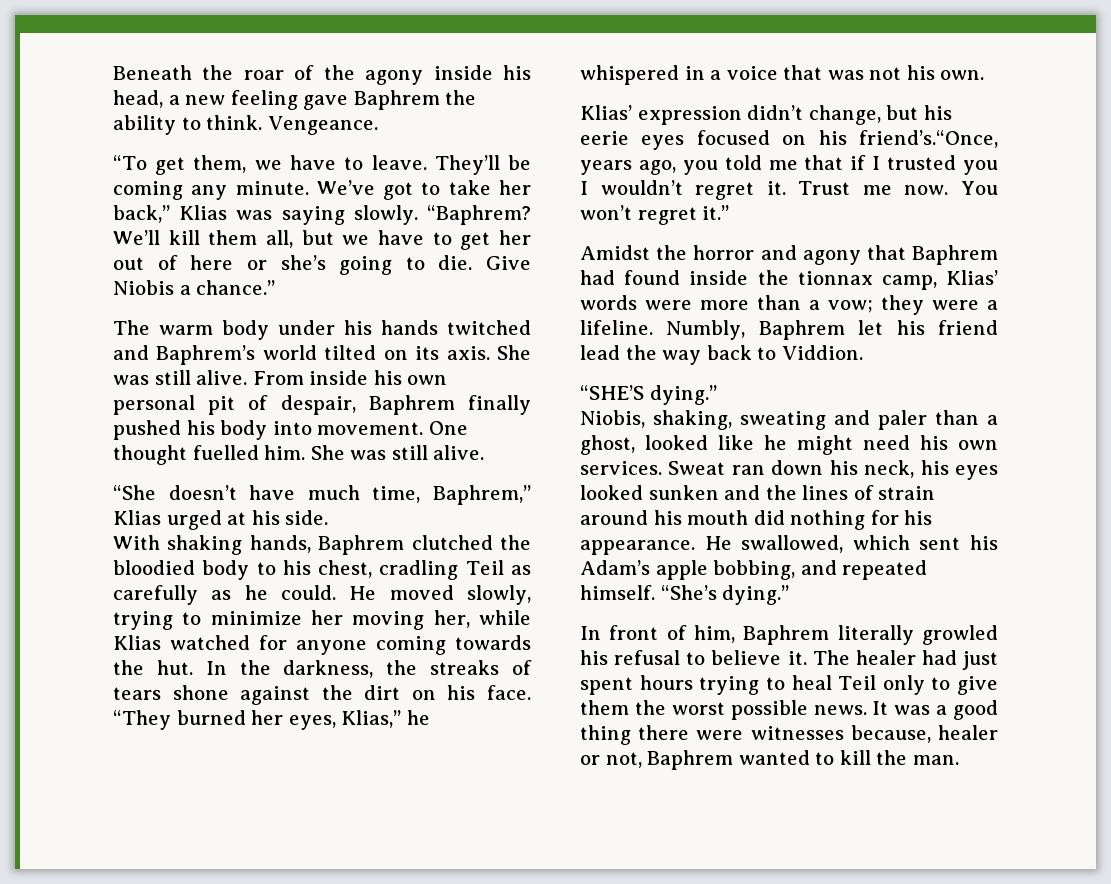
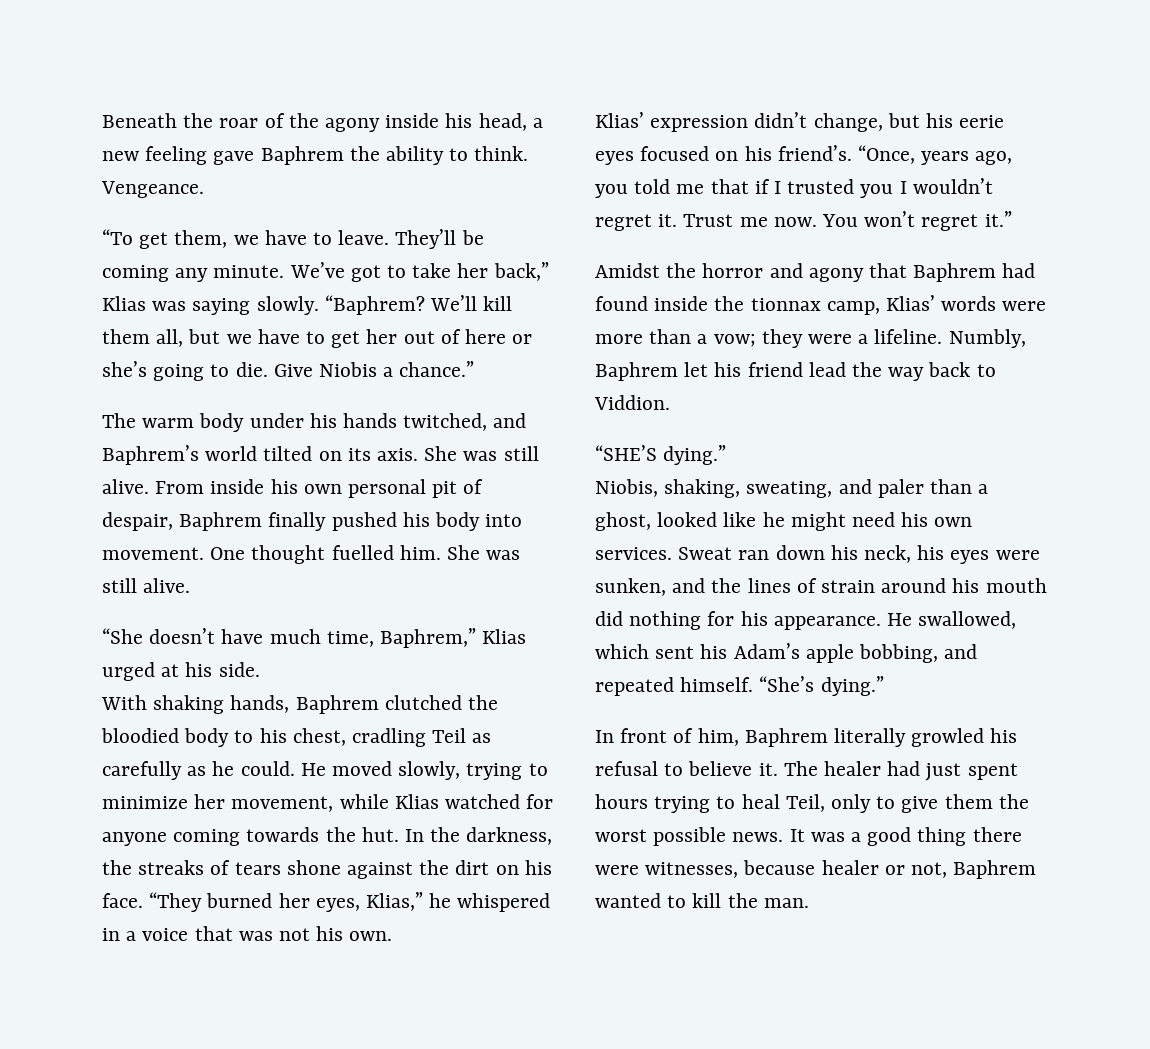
- The warm body under his hands twitched and Baphrem’s world tilted on its axis.
+ The warm body under his hands twitched, and Baphrem’s world tilted on its axis.
- He moved slowly, trying to minimize her moving her, while Klias watched for anyone coming towards the hut.
+ He moved slowly, trying to minimize her movement, while Klias watched for anyone coming towards the hut.
- Klias’ expression didn’t change, but his eerie eyes focused on his friend’s.“Once, years ago, you told me that if I trusted you I wouldn’t regret it.
+ Klias’ expression didn’t change, but his eerie eyes focused on his friend’s. “Once, years ago, you told me that if I trusted you I wouldn’t regret it.
- Niobis, shaking, sweating and paler than a ghost, looked like he might need his own services.
+ Niobis, shaking, sweating, and paler than a ghost, looked like he might need his own services.
- Sweat ran down his neck, his eyes looked sunken and the lines of strain around his mouth did nothing for his appearance.
+ Sweat ran down his neck, his eyes were sunken, and the lines of strain around his mouth did nothing for his appearance.
- The healer had just spent hours trying to heal Teil only to give them the worst possible news.
+ The healer had just spent hours trying to heal Teil, only to give them the worst possible news.
- It was a good thing there were witnesses because, healer or not, Baphrem wanted to kill the man.
+ It was a good thing there were witnesses, because healer or not, Baphrem wanted to kill the man.

